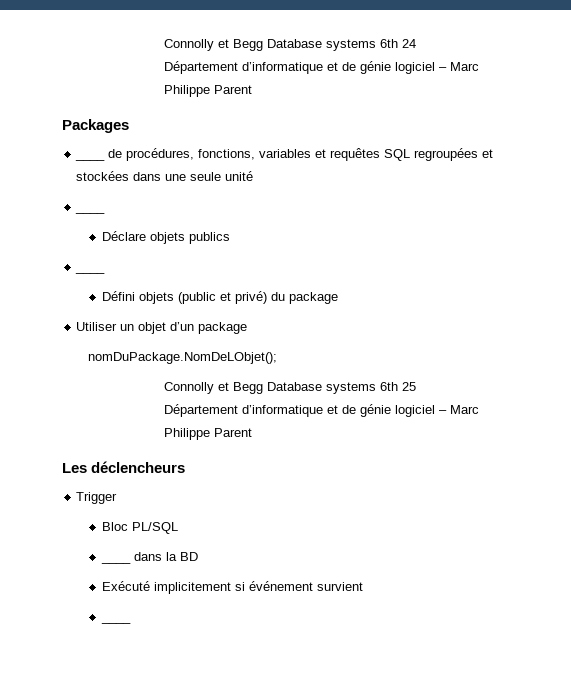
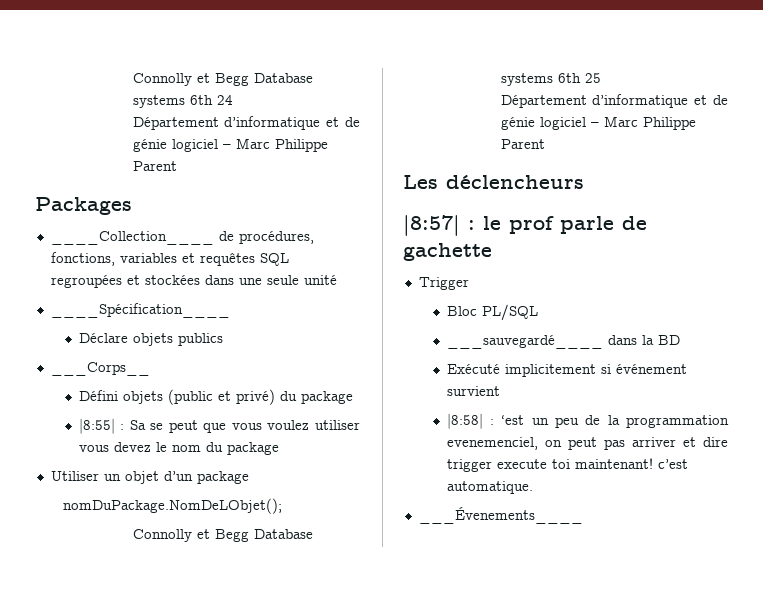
- ____ de procédures, fonctions, variables et requêtes SQL regroupées et stockées dans une seule unité
- ____
+ ____Collection____ de procédures, fonctions, variables et requêtes SQL regroupées et stockées dans une seule unité
+ ____Spécification____
  Déclare objets publics
- ____
+ ___Corps__
+ |8:55| : Sa se peut que vous voulez utiliser vous devez le nom du package
+ |8:57| : le prof parle de gachette
- ____ dans la BD
+ ___sauvegardé____ dans la BD
  Exécuté implicitement si événement survient
- ____
+ |8:58| : ‘est un peu de la programmation evenemenciel, on peut pas arriver et dire trigger execute toi maintenant! c’est automatique.
+ ___Évenements____

